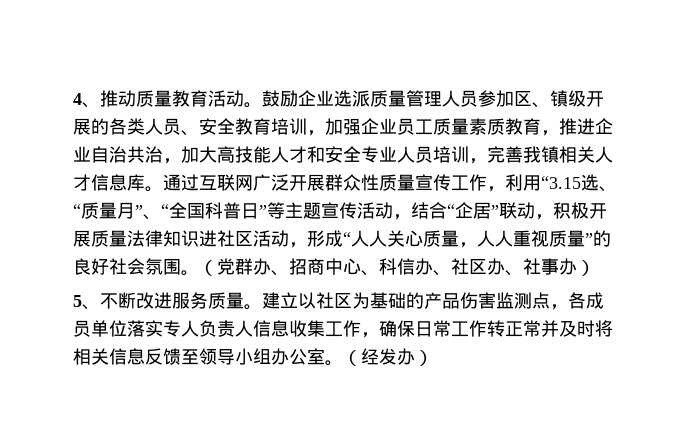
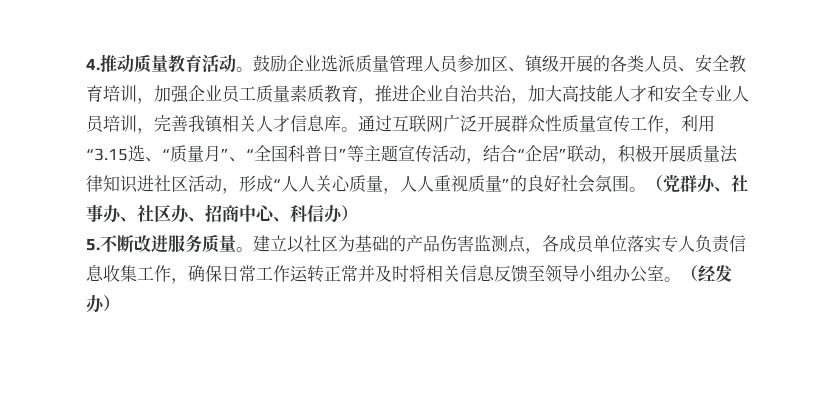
- 4、推动质量教育活动。
+ 4.推动质量教育活动。
- （党群办、招商中心、科信办、社区办、社事办）
+ （党群办、社事办、社区办、招商中心、科信办）
- 5、不断改进服务质量。
+ 5.不断改进服务质量。
- 建立以社区为基础的产品伤害监测点，各成员单位落实专人负责人信息收集工作，确保日常工作转正常并及时将相关信息反馈至领导小组办公室。
+ 建立以社区为基础的产品伤害监测点，各成员单位落实专人负责信息收集工作，确保日常工作运转正常并及时将相关信息反馈至领导小组办公室。

